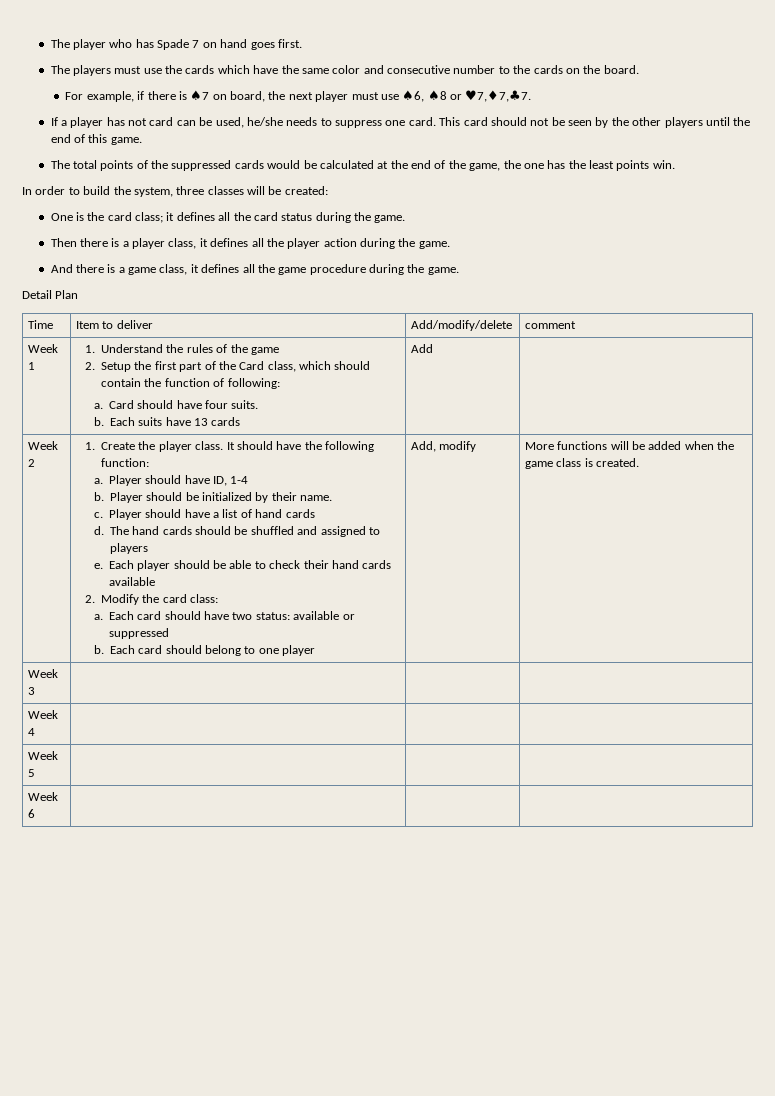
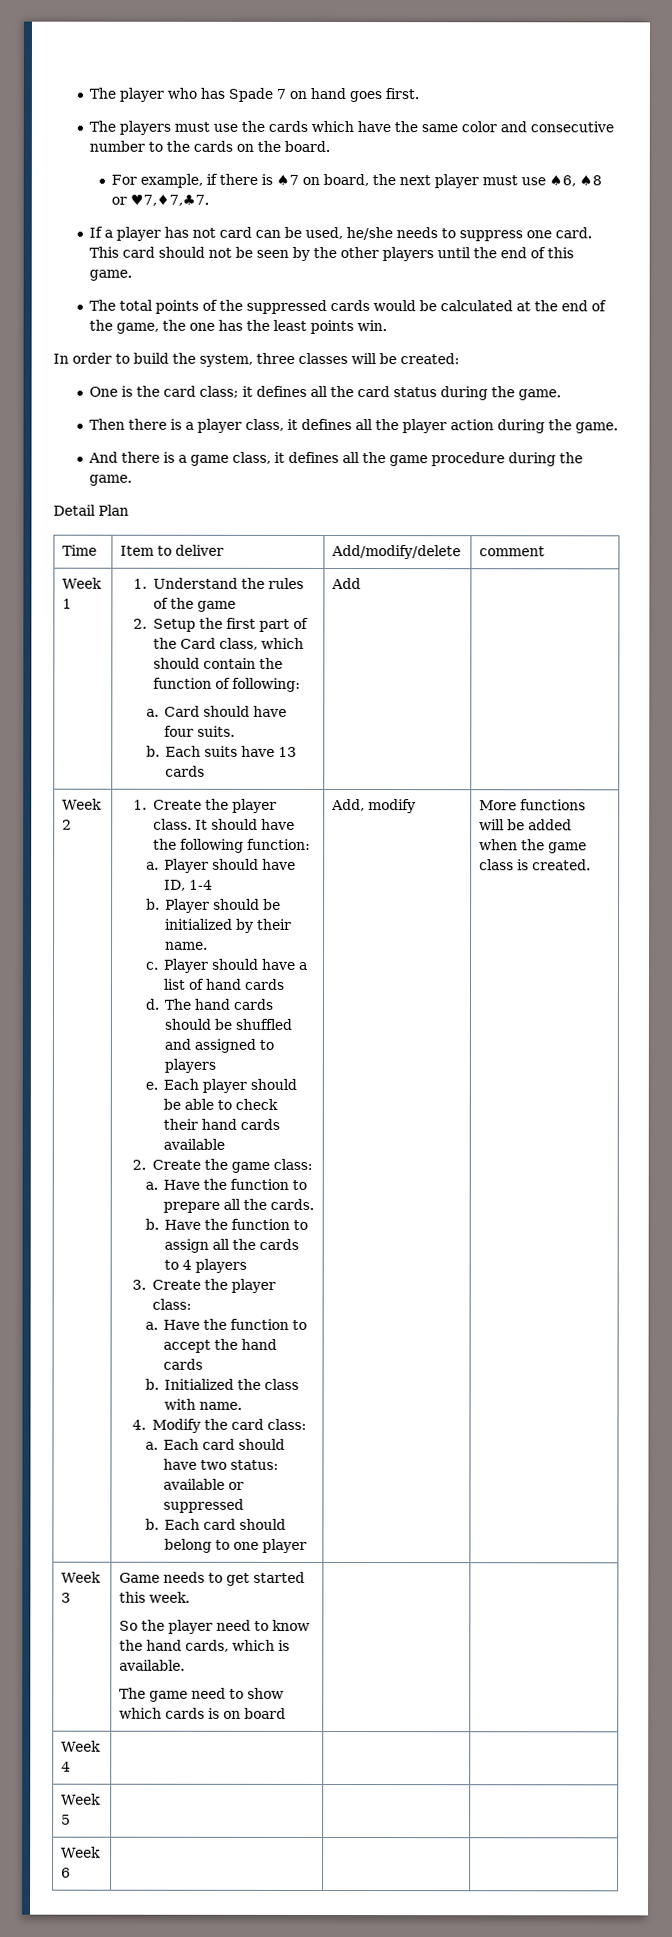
- 2. Modify the card class:
+ 2. Create the game class:
+ a. Have the function to prepare all the cards.
+ b. Have the function to assign all the cards to 4 players
+ 3. Create the player class:
+ a. Have the function to accept the hand cards
+ b. Initialized the class with name.
+ 4. Modify the card class:
- Week 3 | | |
+ Week 3 | Game needs to get started this week.
+ So the player need to know the hand cards, which is available.
+ The game need to show which cards is on board | |

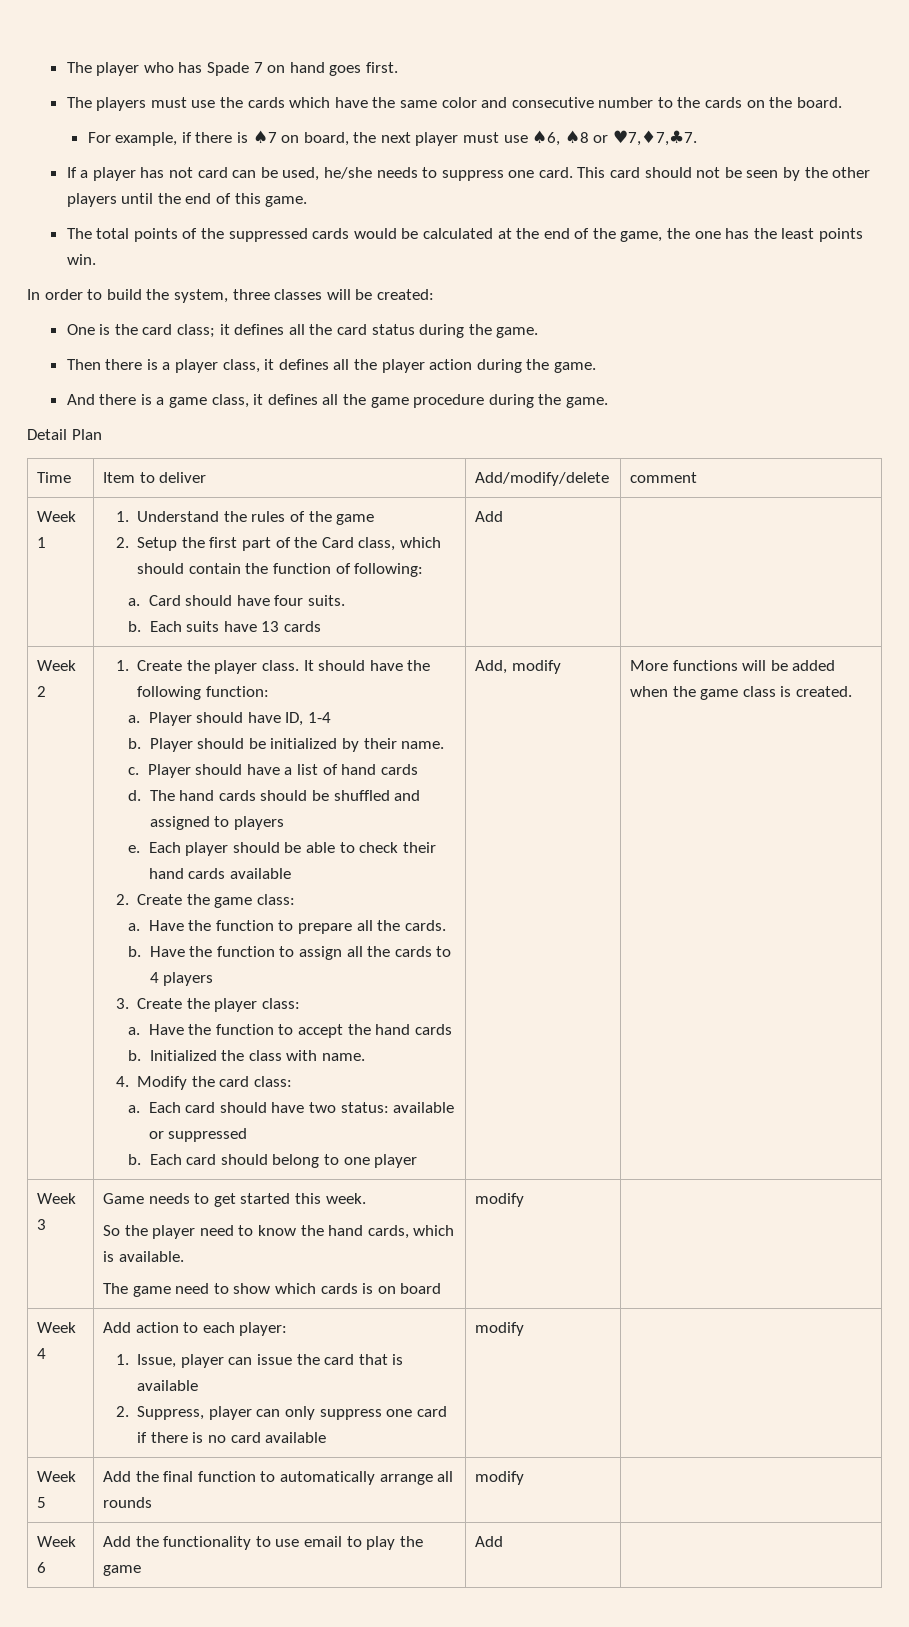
  Week 3 | Game needs to get started this week.
  So the player need to know the hand cards, which is available.
- The game need to show which cards is on board | |
+ The game need to show which cards is on board | modify |
- Week 4 | | |
- Week 5 | | |
- Week 6 | | |
+ Week 4 | Add action to each player:
+ 1. Issue, player can issue the card that is available
+ 2. Suppress, player can only suppress one card if there is no card available | modify |
+ Week 5 | Add the final function to automatically arrange all rounds | modify |
+ Week 6 | Add the functionality to use email to play the game | Add |

